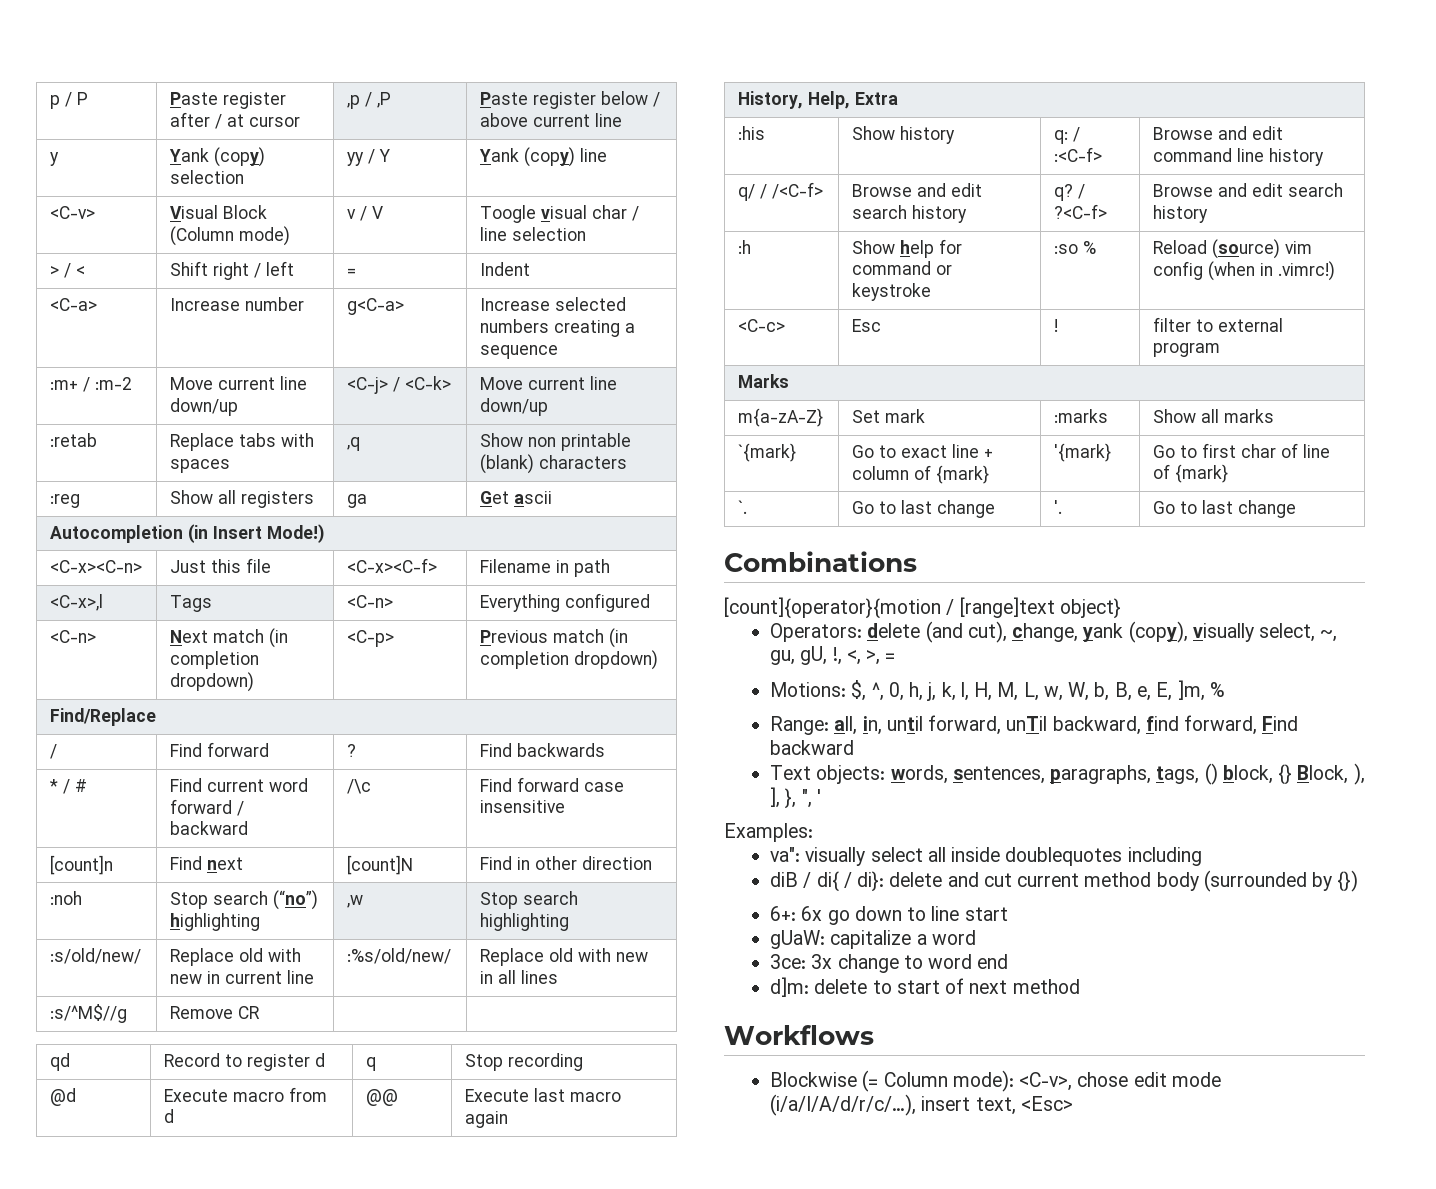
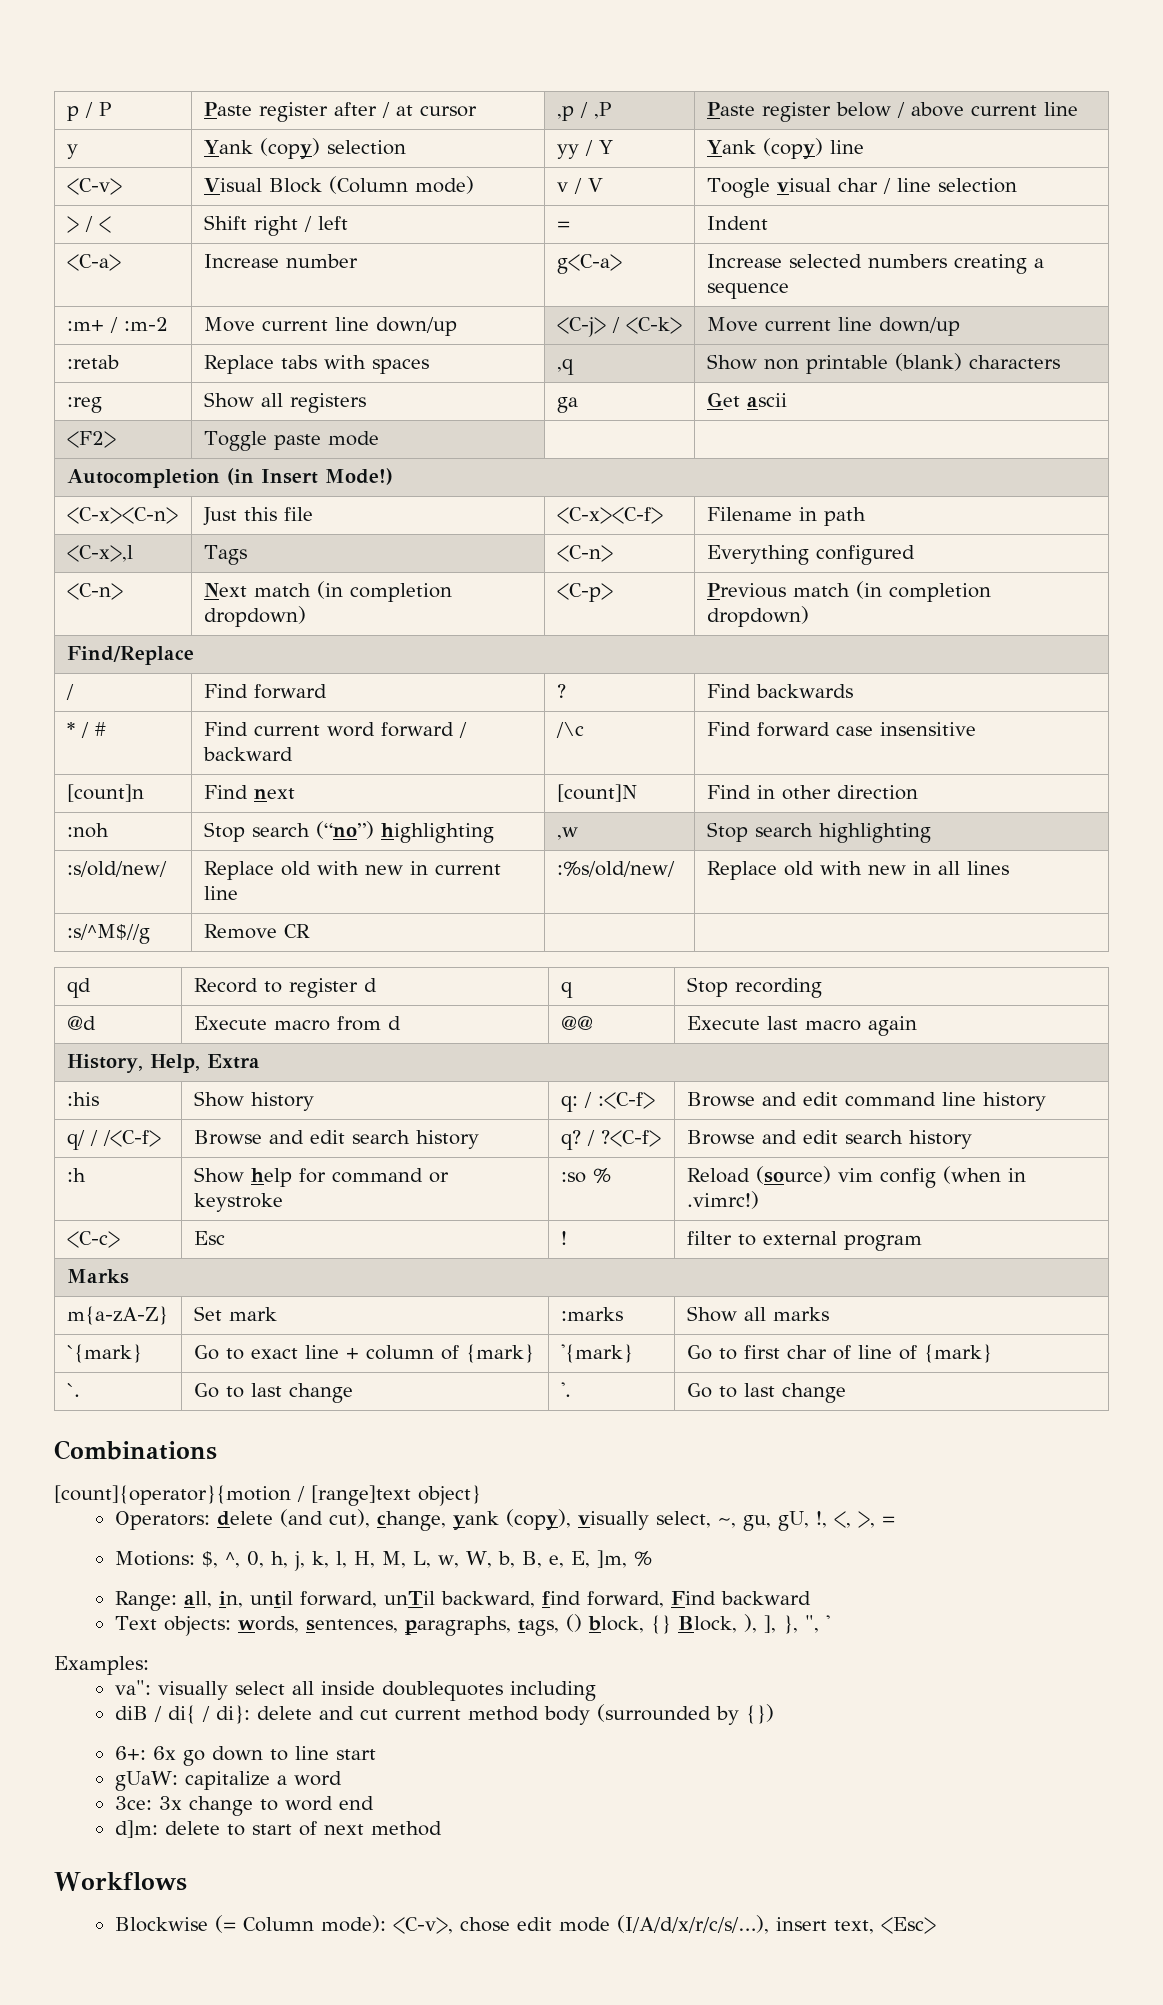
+ <F2> | Toggle paste mode | |
- Blockwise (= Column mode): <C-v>, chose edit mode (i/a/I/A/d/r/c/…), insert text, <Esc>
+ Blockwise (= Column mode): <C-v>, chose edit mode (I/A/d/x/r/c/s/…), insert text, <Esc>

